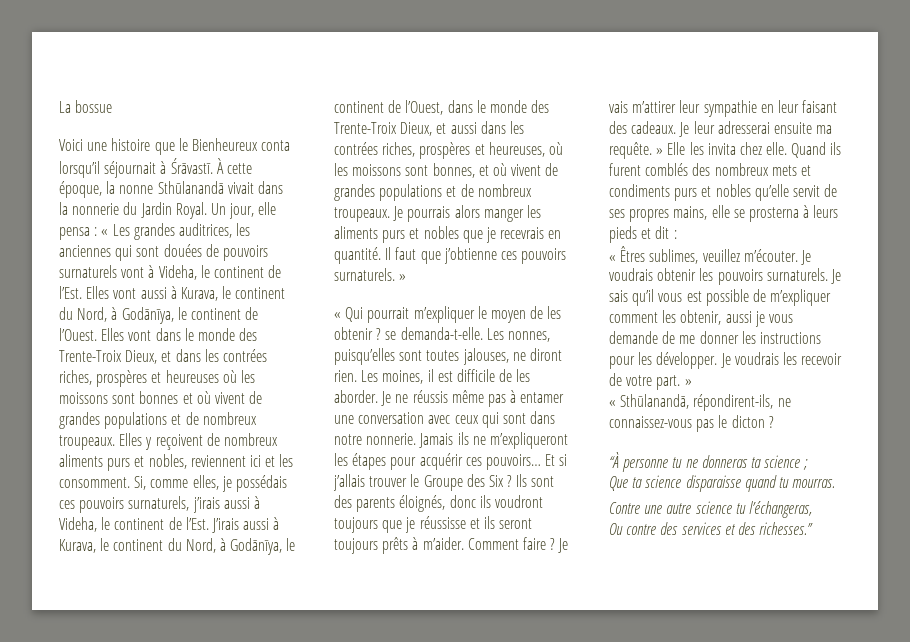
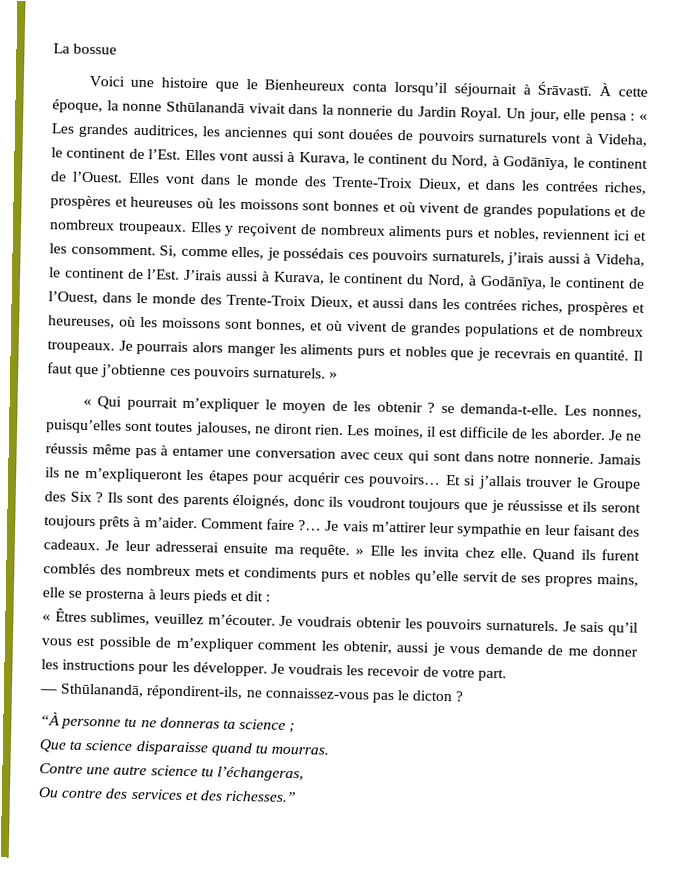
- Comment faire ?
+ Comment faire ?…
- Je voudrais les recevoir de votre part. »
- « Sthūlanandā, répondirent-ils, ne connaissez-vous pas le dicton ?
+ Je voudrais les recevoir de votre part.
+ — Sthūlanandā, répondirent-ils, ne connaissez-vous pas le dicton ?

